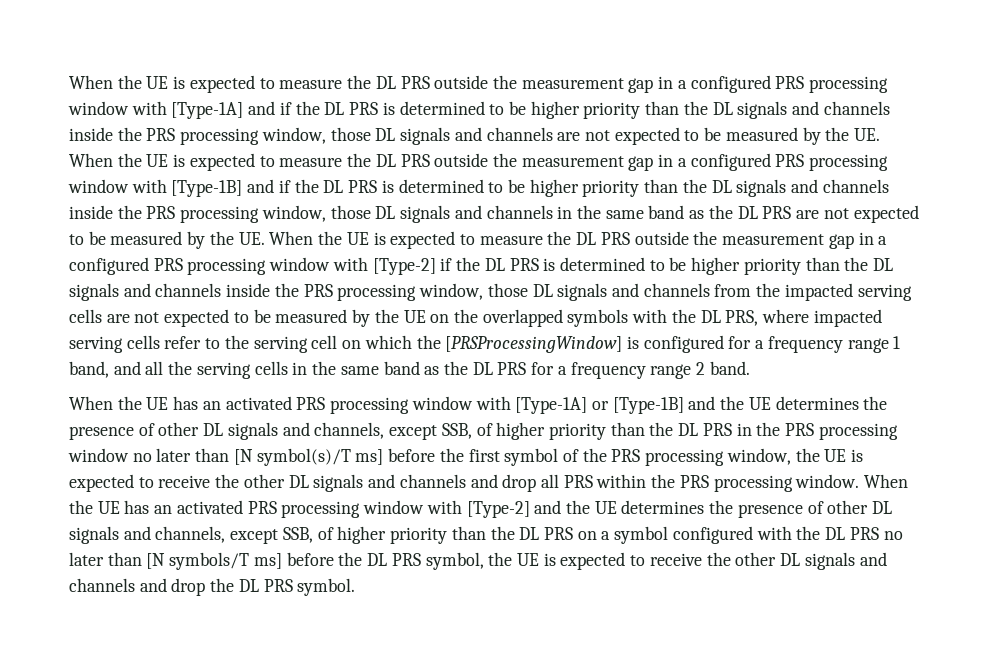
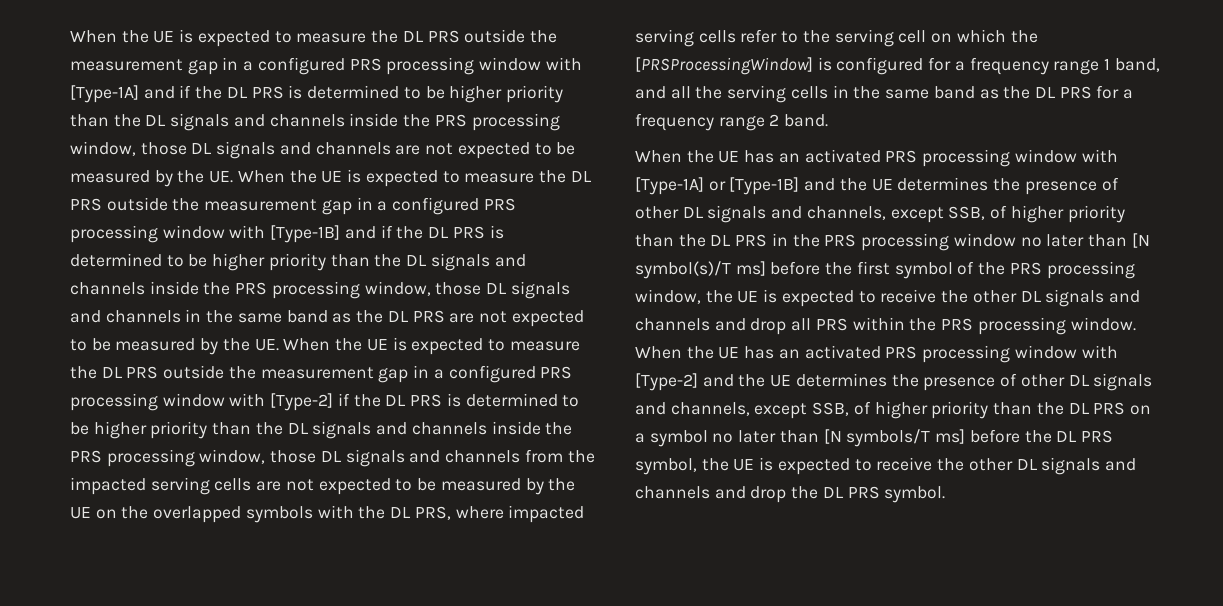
- When the UE has an activated PRS processing window with [Type-2] and the UE determines the presence of other DL signals and channels, except SSB, of higher priority than the DL PRS on a symbol configured with the DL PRS no later than [N symbols/T ms] before the DL PRS symbol, the UE is expected to receive the other DL signals and channels and drop the DL PRS symbol.
+ When the UE has an activated PRS processing window with [Type-2] and the UE determines the presence of other DL signals and channels, except SSB, of higher priority than the DL PRS on a symbol no later than [N symbols/T ms] before the DL PRS symbol, the UE is expected to receive the other DL signals and channels and drop the DL PRS symbol.

